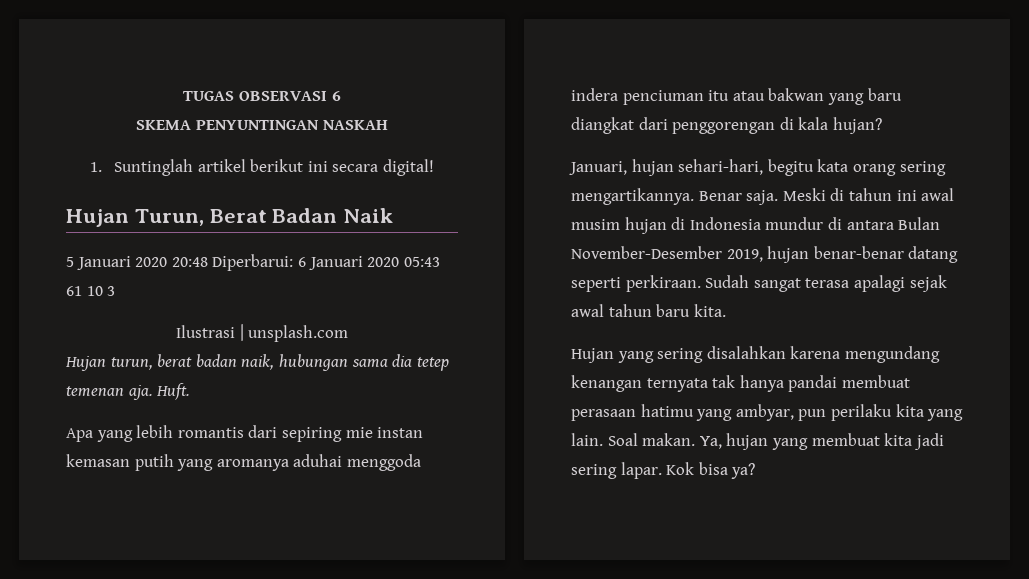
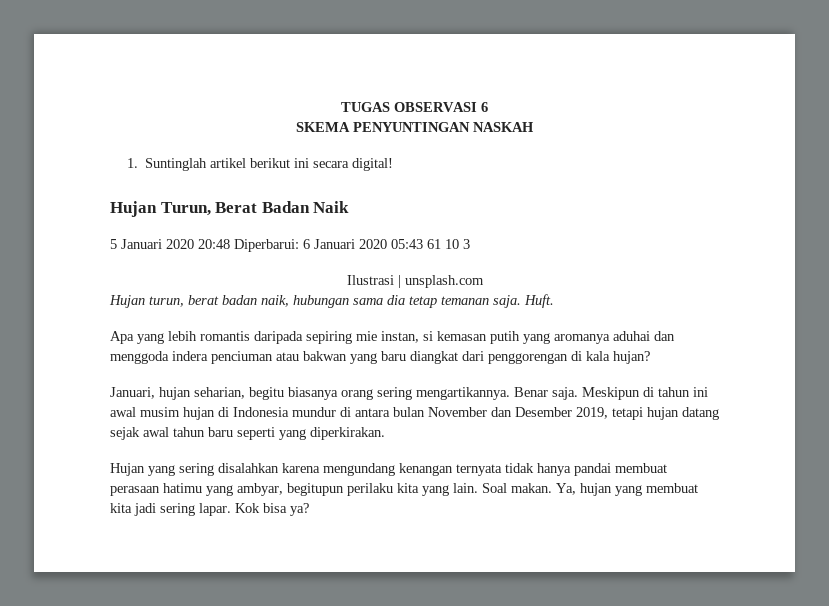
- Hujan turun, berat badan naik, hubungan sama dia tetep temenan aja.
+ Hujan turun, berat badan naik, hubungan sama dia tetap temanan saja.
- Apa yang lebih romantis dari sepiring mie instan kemasan putih yang aromanya aduhai menggoda indera penciuman itu atau bakwan yang baru diangkat dari penggorengan di kala hujan?
+ Apa yang lebih romantis daripada sepiring mie instan, si kemasan putih yang aromanya aduhai dan menggoda indera penciuman atau bakwan yang baru diangkat dari penggorengan di kala hujan?
- Januari, hujan sehari-hari, begitu kata orang sering mengartikannya.
+ Januari, hujan seharian, begitu biasanya orang sering mengartikannya.
- Meski di tahun ini awal musim hujan di Indonesia mundur di antara Bulan November-Desember 2019, hujan benar-benar datang seperti perkiraan. Sudah sangat terasa apalagi sejak awal tahun baru kita.
+ Meskipun di tahun ini awal musim hujan di Indonesia mundur di antara bulan November dan Desember 2019, tetapi hujan datang sejak awal tahun baru seperti yang diperkirakan.
- Hujan yang sering disalahkan karena mengundang kenangan ternyata tak hanya pandai membuat perasaan hatimu yang ambyar, pun perilaku kita yang lain.
+ Hujan yang sering disalahkan karena mengundang kenangan ternyata tidak hanya pandai membuat perasaan hatimu yang ambyar, begitupun perilaku kita yang lain.

